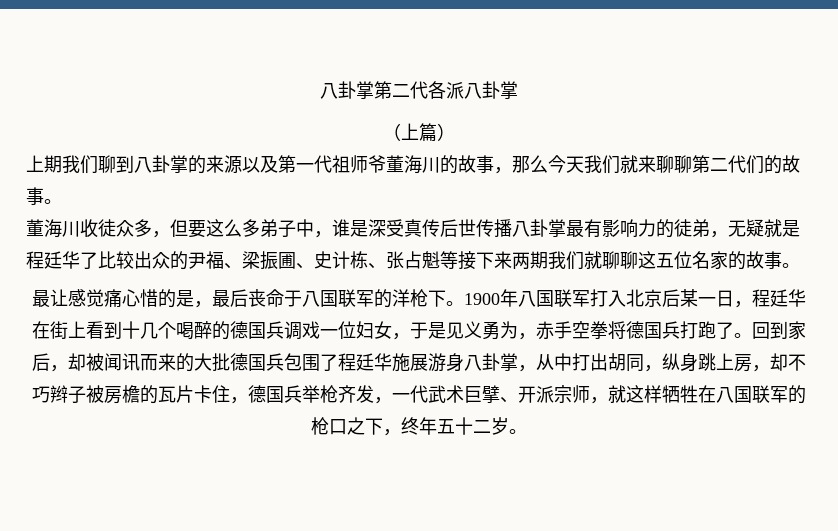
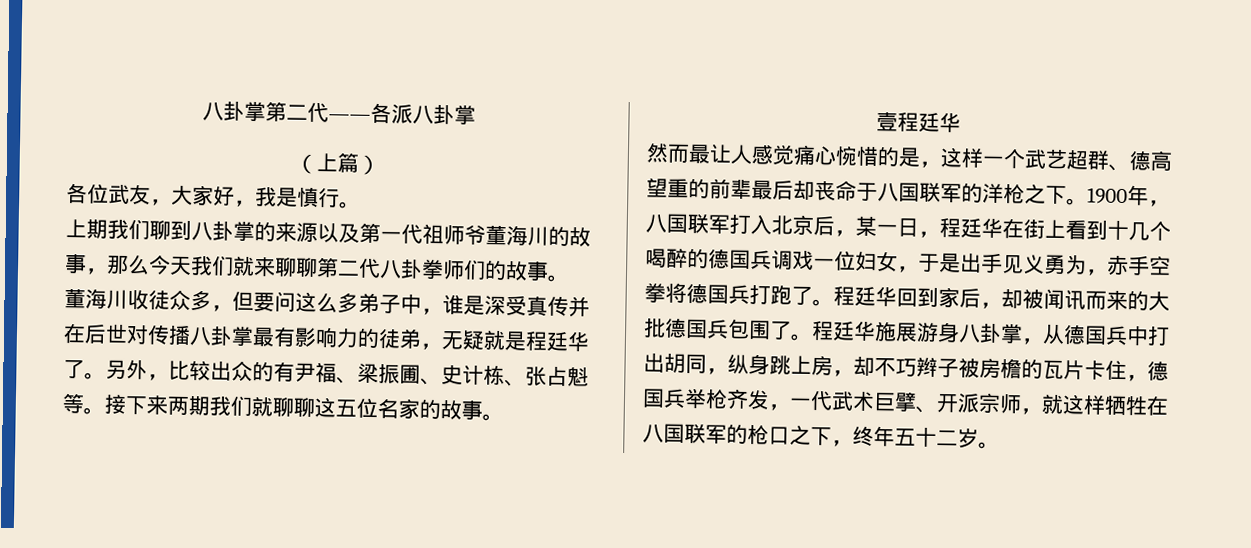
- 八卦掌第二代各派八卦掌
+ 八卦掌第二代——各派八卦掌
+ 各位武友，大家好，我是慎行。
- 上期我们聊到八卦掌的来源以及第一代祖师爷董海川的故事，那么今天我们就来聊聊第二代们的故事。
+ 上期我们聊到八卦掌的来源以及第一代祖师爷董海川的故事，那么今天我们就来聊聊第二代八卦拳师们的故事。
- 董海川收徒众多，但要这么多弟子中，谁是深受真传后世传播八卦掌最有影响力的徒弟，无疑就是程廷华了比较出众的尹福、梁振圃、史计栋、张占魁等接下来两期我们就聊聊这五位名家的故事。
+ 董海川收徒众多，但要问这么多弟子中，谁是深受真传并在后世对传播八卦掌最有影响力的徒弟，无疑就是程廷华了。另外，比较出众的有尹福、梁振圃、史计栋、张占魁等。接下来两期我们就聊聊这五位名家的故事。
- 最让感觉痛心惜的是，最后丧命于八国联军的洋枪下。
+ 壹程廷华
+ 然而最让人感觉痛心惋惜的是，这样一个武艺超群、德高望重的前辈最后却丧命于八国联军的洋枪之下。
- 1900年八国联军打入北京后某一日，程廷华在街上看到十几个喝醉的德国兵调戏一位妇女，于是见义勇为，赤手空拳将德国兵打跑了。
+ 1900年，八国联军打入北京后，某一日，程廷华在街上看到十几个喝醉的德国兵调戏一位妇女，于是出手见义勇为，赤手空拳将德国兵打跑了。
- 回到家后，却被闻讯而来的大批德国兵包围了程廷华施展游身八卦掌，从中打出胡同，纵身跳上房，却不巧辫子被房檐的瓦片卡住，德国兵举枪齐发，一代武术巨擘、开派宗师，就这样牺牲在八国联军的枪口之下，终年五十二岁。
+ 程廷华回到家后，却被闻讯而来的大批德国兵包围了。程廷华施展游身八卦掌，从德国兵中打出胡同，纵身跳上房，却不巧辫子被房檐的瓦片卡住，德国兵举枪齐发，一代武术巨擘、开派宗师，就这样牺牲在八国联军的枪口之下，终年五十二岁。

